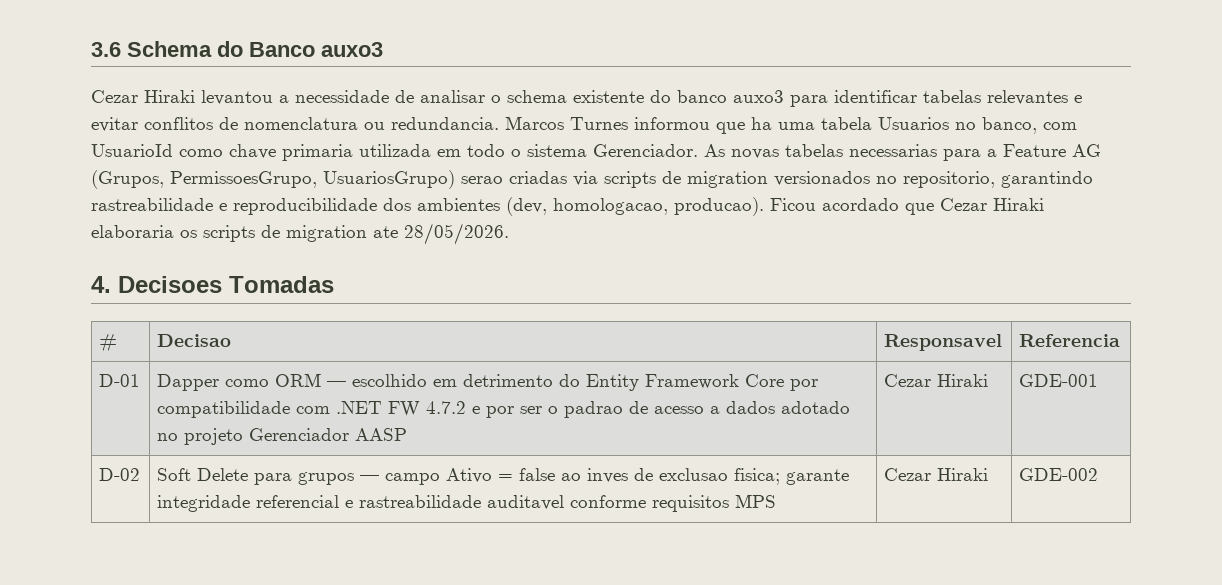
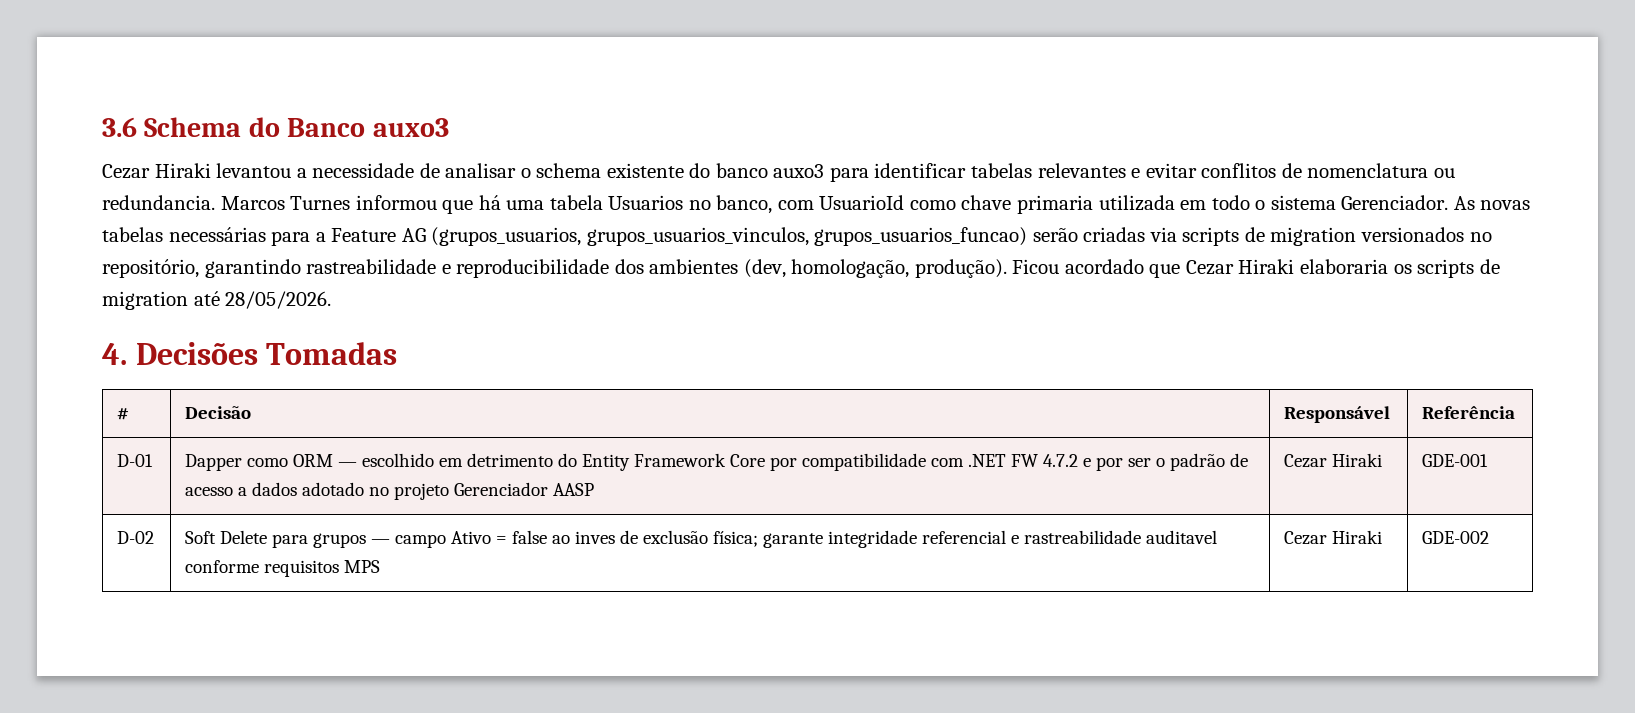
- Marcos Turnes informou que ha uma tabela Usuarios no banco, com UsuarioId como chave primaria utilizada em todo o sistema Gerenciador.
+ Marcos Turnes informou que há uma tabela Usuarios no banco, com UsuarioId como chave primaria utilizada em todo o sistema Gerenciador.
- As novas tabelas necessarias para a Feature AG (Grupos, PermissoesGrupo, UsuariosGrupo) serao criadas via scripts de migration versionados no repositorio, garantindo rastreabilidade e reproducibilidade dos ambientes (dev, homologacao, producao).
+ As novas tabelas necessárias para a Feature AG (grupos_usuarios, grupos_usuarios_vinculos, grupos_usuarios_funcao) serão criadas via scripts de migration versionados no repositório, garantindo rastreabilidade e reproducibilidade dos ambientes (dev, homologação, produção).
- Ficou acordado que Cezar Hiraki elaboraria os scripts de migration ate 28/05/2026.
+ Ficou acordado que Cezar Hiraki elaboraria os scripts de migration até 28/05/2026.
- 4. Decisoes Tomadas
+ 4. Decisões Tomadas
- # | Decisao | Responsavel | Referencia
+ # | Decisão | Responsável | Referência
- D-01 | Dapper como ORM — escolhido em detrimento do Entity Framework Core por compatibilidade com .NET FW 4.7.2 e por ser o padrao de acesso a dados adotado no projeto Gerenciador AASP | Cezar Hiraki | GDE-001
+ D-01 | Dapper como ORM — escolhido em detrimento do Entity Framework Core por compatibilidade com .NET FW 4.7.2 e por ser o padrão de acesso a dados adotado no projeto Gerenciador AASP | Cezar Hiraki | GDE-001
- D-02 | Soft Delete para grupos — campo Ativo = false ao inves de exclusao fisica; garante integridade referencial e rastreabilidade auditavel conforme requisitos MPS | Cezar Hiraki | GDE-002
+ D-02 | Soft Delete para grupos — campo Ativo = false ao inves de exclusão física; garante integridade referencial e rastreabilidade auditavel conforme requisitos MPS | Cezar Hiraki | GDE-002

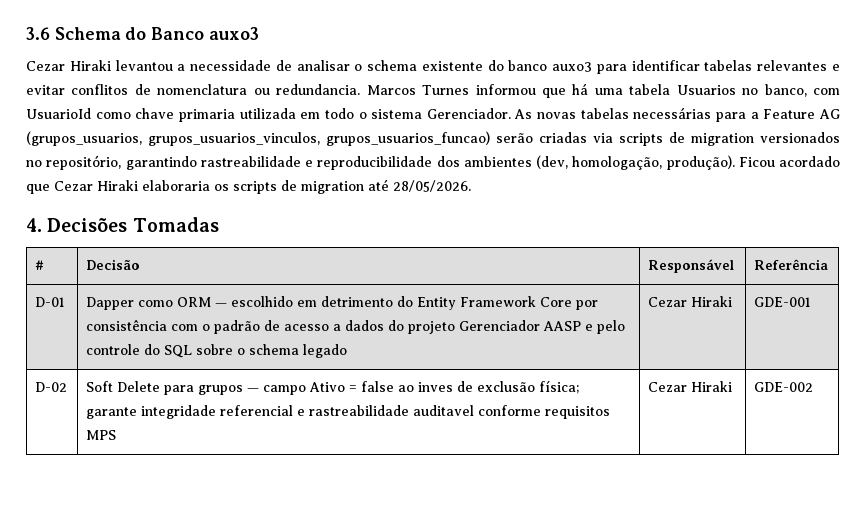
- D-01 | Dapper como ORM — escolhido em detrimento do Entity Framework Core por compatibilidade com .NET FW 4.7.2 e por ser o padrão de acesso a dados adotado no projeto Gerenciador AASP | Cezar Hiraki | GDE-001
+ D-01 | Dapper como ORM — escolhido em detrimento do Entity Framework Core por consistência com o padrão de acesso a dados do projeto Gerenciador AASP e pelo controle do SQL sobre o schema legado | Cezar Hiraki | GDE-001

